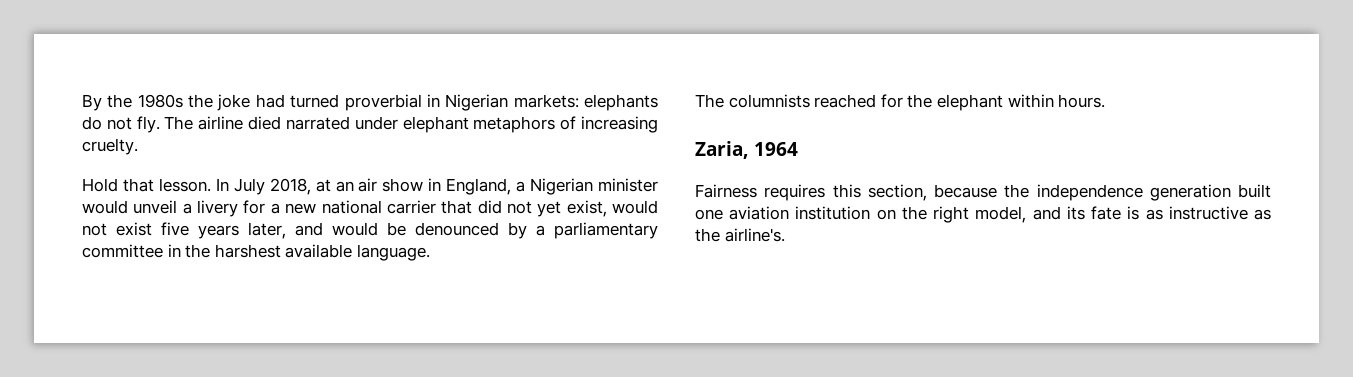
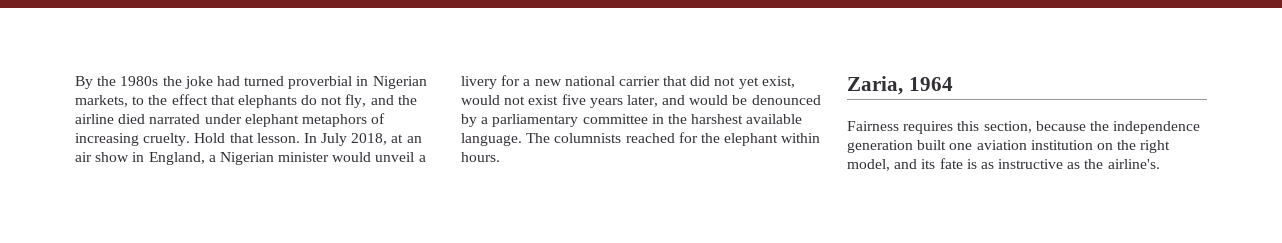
- By the 1980s the joke had turned proverbial in Nigerian markets: elephants do not fly. The airline died narrated under elephant metaphors of increasing cruelty.
- Hold that lesson.
+ By the 1980s the joke had turned proverbial in Nigerian markets, to the effect that elephants do not fly, and the airline died narrated under elephant metaphors of increasing cruelty. Hold that lesson.
- In July 2018, at an air show in England, a Nigerian minister would unveil a livery for a new national carrier that did not yet exist, would not exist five years later, and would be denounced by a parliamentary committee in the harshest available language.
- The columnists reached for the elephant within hours.
+ In July 2018, at an air show in England, a Nigerian minister would unveil a livery for a new national carrier that did not yet exist, would not exist five years later, and would be denounced by a parliamentary committee in the harshest available language. The columnists reached for the elephant within hours.

